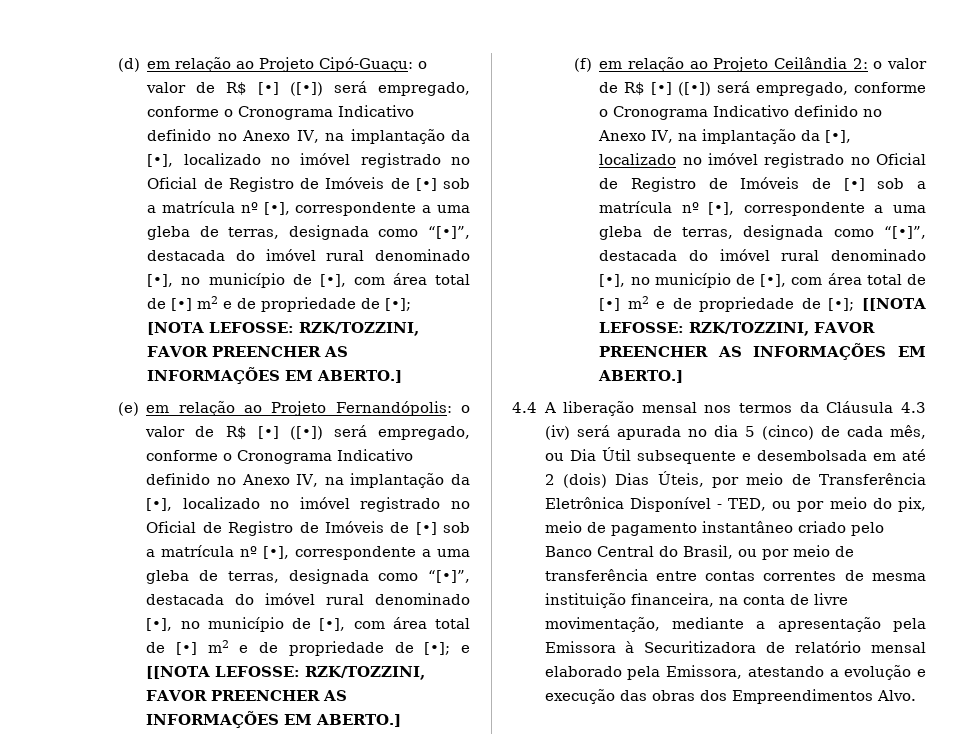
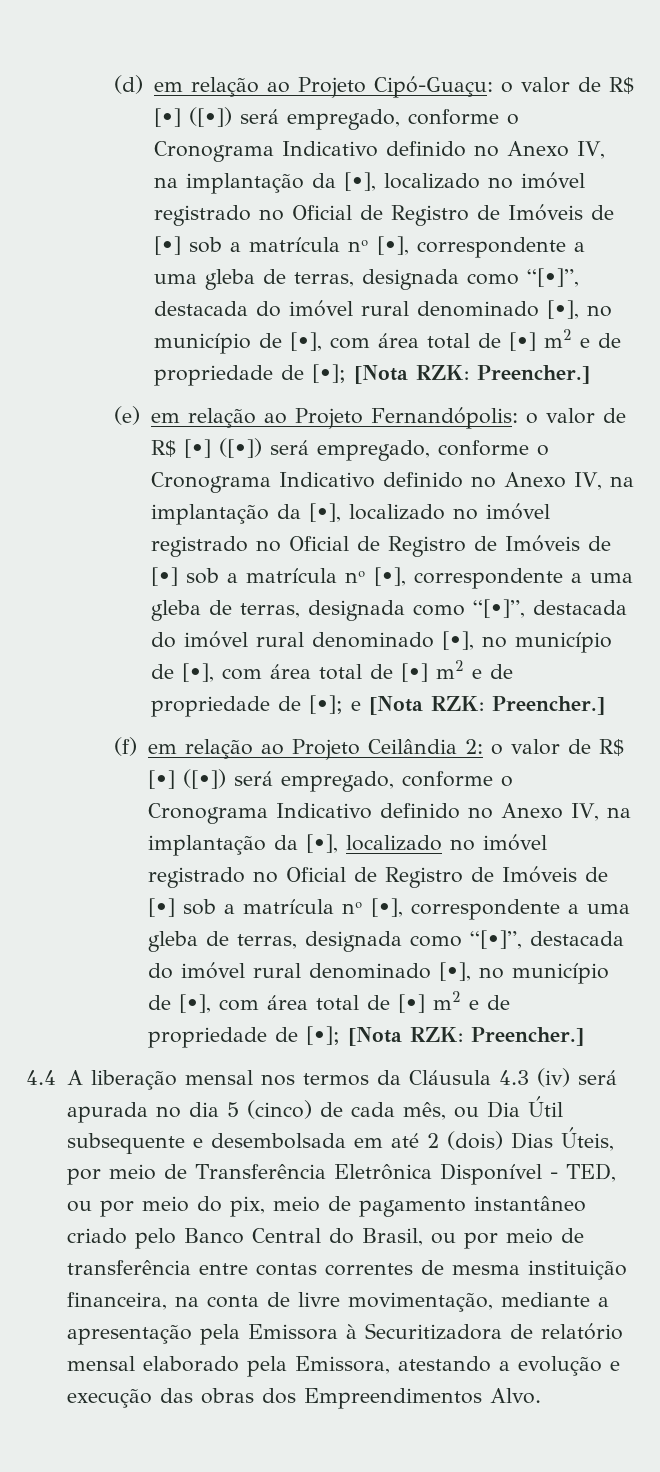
- (d) em relação ao Projeto Cipó-Guaçu: o valor de R$ [•] ([•]) será empregado, conforme o Cronograma Indicativo definido no Anexo IV, na implantação da [•], localizado no imóvel registrado no Oficial de Registro de Imóveis de [•] sob a matrícula nº [•], correspondente a uma gleba de terras, designada como “[•]”, destacada do imóvel rural denominado [•], no município de [•], com área total de [•] m2 e de propriedade de [•]; [NOTA LEFOSSE: RZK/TOZZINI, FAVOR PREENCHER AS INFORMAÇÕES EM ABERTO.]
+ (d) em relação ao Projeto Cipó-Guaçu: o valor de R$ [•] ([•]) será empregado, conforme o Cronograma Indicativo definido no Anexo IV, na implantação da [•], localizado no imóvel registrado no Oficial de Registro de Imóveis de [•] sob a matrícula nº [•], correspondente a uma gleba de terras, designada como “[•]”, destacada do imóvel rural denominado [•], no município de [•], com área total de [•] m2 e de propriedade de [•]; [Nota RZK: Preencher.]
- e [[NOTA LEFOSSE: RZK/TOZZINI, FAVOR PREENCHER AS INFORMAÇÕES EM ABERTO.]
+ e [Nota RZK: Preencher.]
- (f) em relação ao Projeto Ceilândia 2: o valor de R$ [•] ([•]) será empregado, conforme o Cronograma Indicativo definido no Anexo IV, na implantação da [•], localizado no imóvel registrado no Oficial de Registro de Imóveis de [•] sob a matrícula nº [•], correspondente a uma gleba de terras, designada como “[•]”, destacada do imóvel rural denominado [•], no município de [•], com área total de [•] m2 e de propriedade de [•]; [[NOTA LEFOSSE: RZK/TOZZINI, FAVOR PREENCHER AS INFORMAÇÕES EM ABERTO.]
+ (f) em relação ao Projeto Ceilândia 2: o valor de R$ [•] ([•]) será empregado, conforme o Cronograma Indicativo definido no Anexo IV, na implantação da [•], localizado no imóvel registrado no Oficial de Registro de Imóveis de [•] sob a matrícula nº [•], correspondente a uma gleba de terras, designada como “[•]”, destacada do imóvel rural denominado [•], no município de [•], com área total de [•] m2 e de propriedade de [•]; [Nota RZK: Preencher.]

